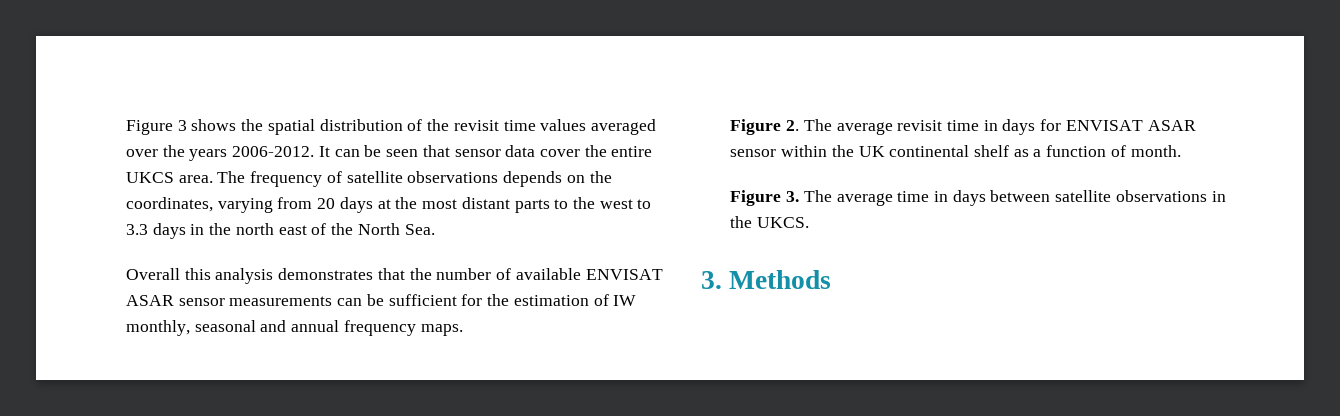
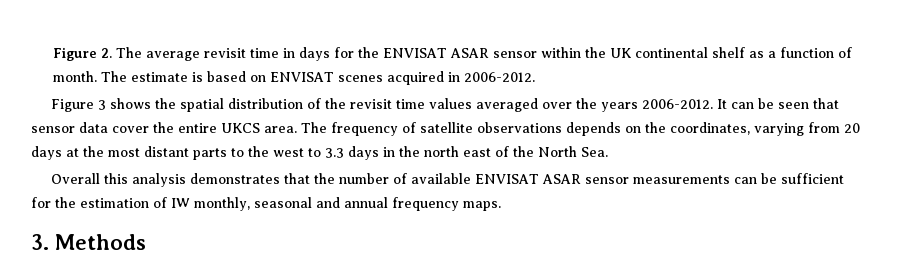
+ Figure 2. The average revisit time in days for the ENVISAT ASAR sensor within the UK continental shelf as a function of month. The estimate is based on ENVISAT scenes acquired in 2006-2012.
- Figure 2. The average revisit time in days for ENVISAT ASAR sensor within the UK continental shelf as a function of month.
- Figure 3. The average time in days between satellite observations in the UKCS.

